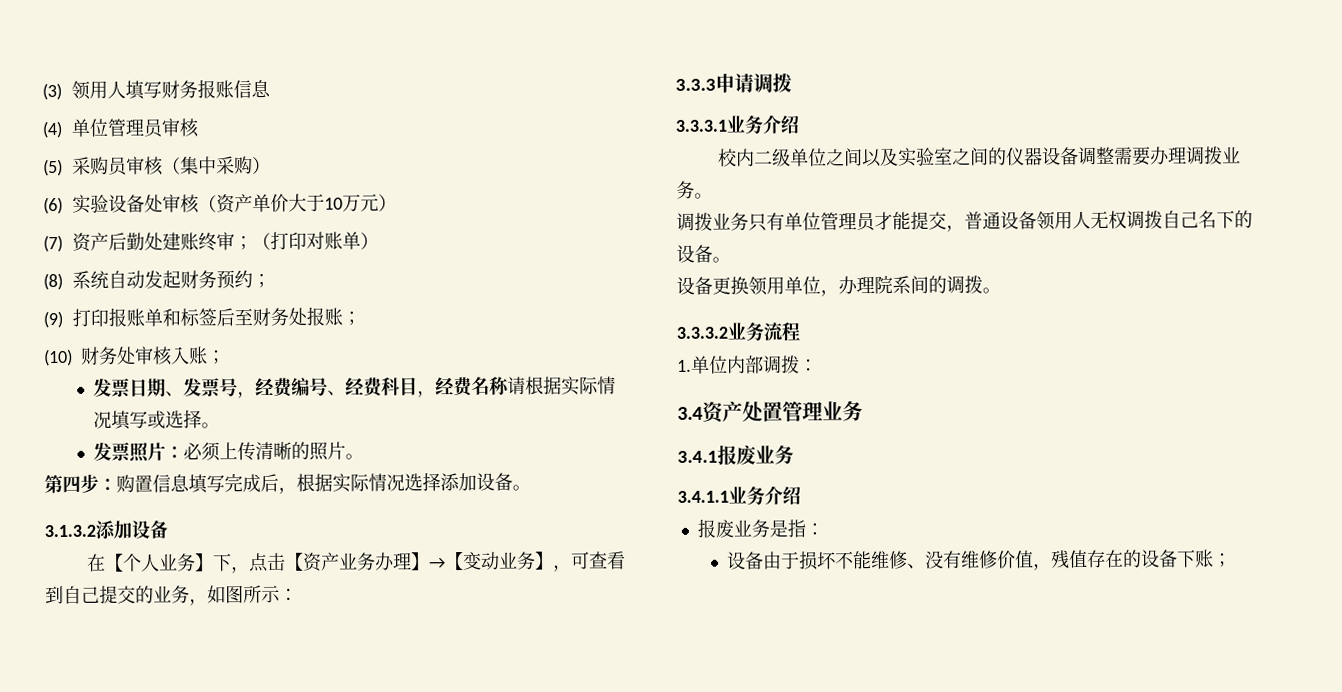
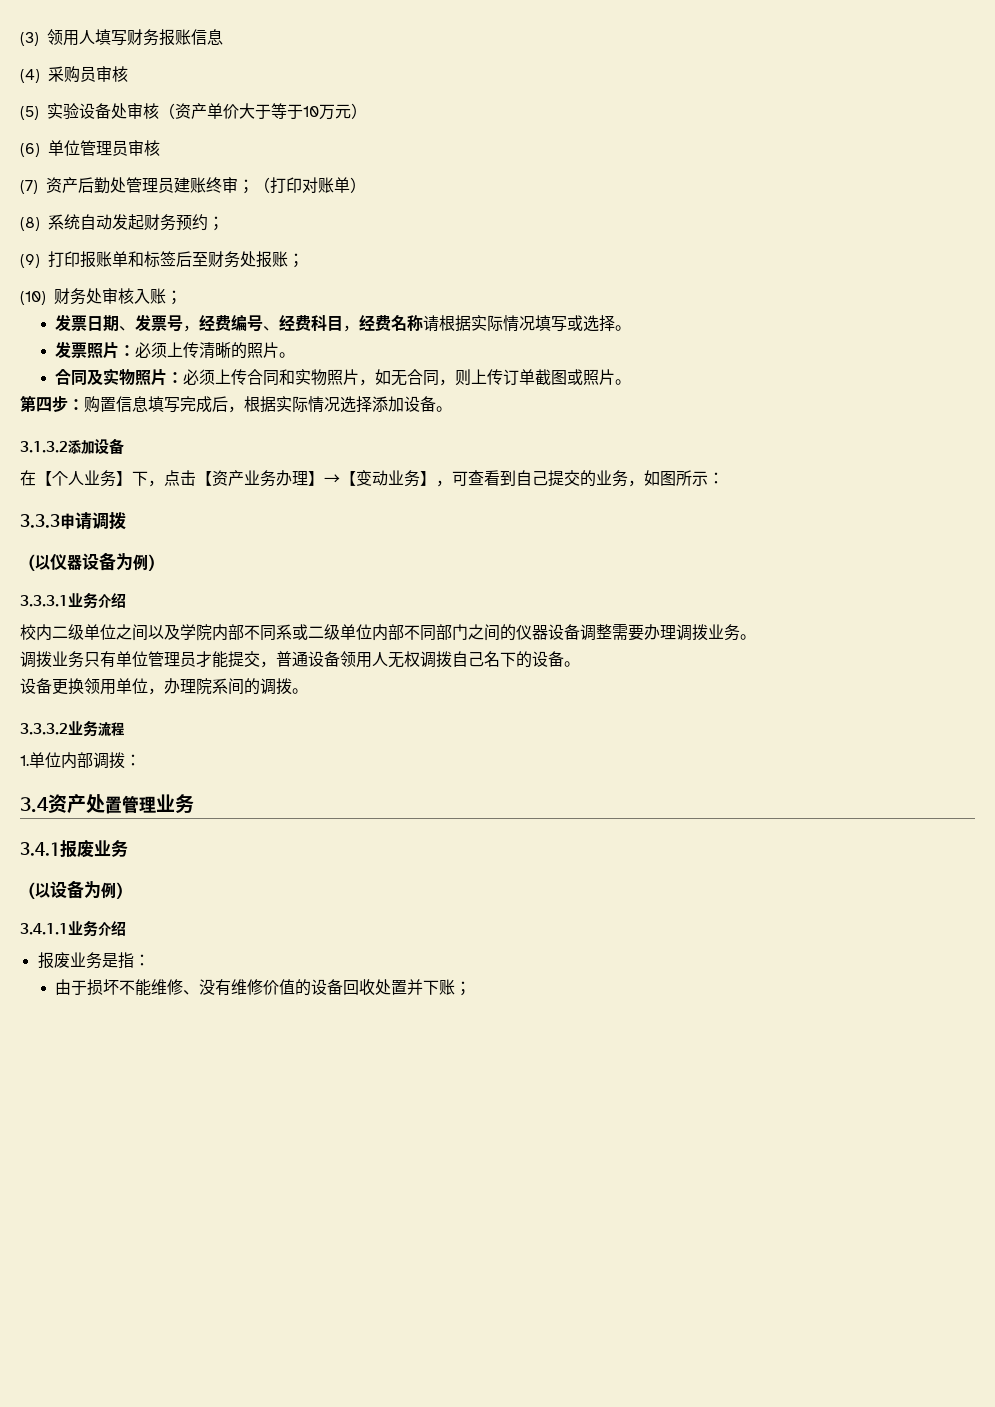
- (4)单位管理员审核
- (5)采购员审核（集中采购）
- (6)实验设备处审核（资产单价大于10万元）
+ (4)采购员审核
+ (5)实验设备处审核（资产单价大于等于10万元）
+ (6)单位管理员审核
- (7)资产后勤处建账终审；（打印对账单）
+ (7)资产后勤处管理员建账终审；（打印对账单）
+ 合同及实物照片：必须上传合同和实物照片，如无合同，则上传订单截图或照片。
+ （以仪器设备为例）
- 校内二级单位之间以及实验室之间的仪器设备调整需要办理调拨业务。
+ 校内二级单位之间以及学院内部不同系或二级单位内部不同部门之间的仪器设备调整需要办理调拨业务。
+ （以设备为例）
- 设备由于损坏不能维修、没有维修价值，残值存在的设备下账；
+ 由于损坏不能维修、没有维修价值的设备回收处置并下账；

